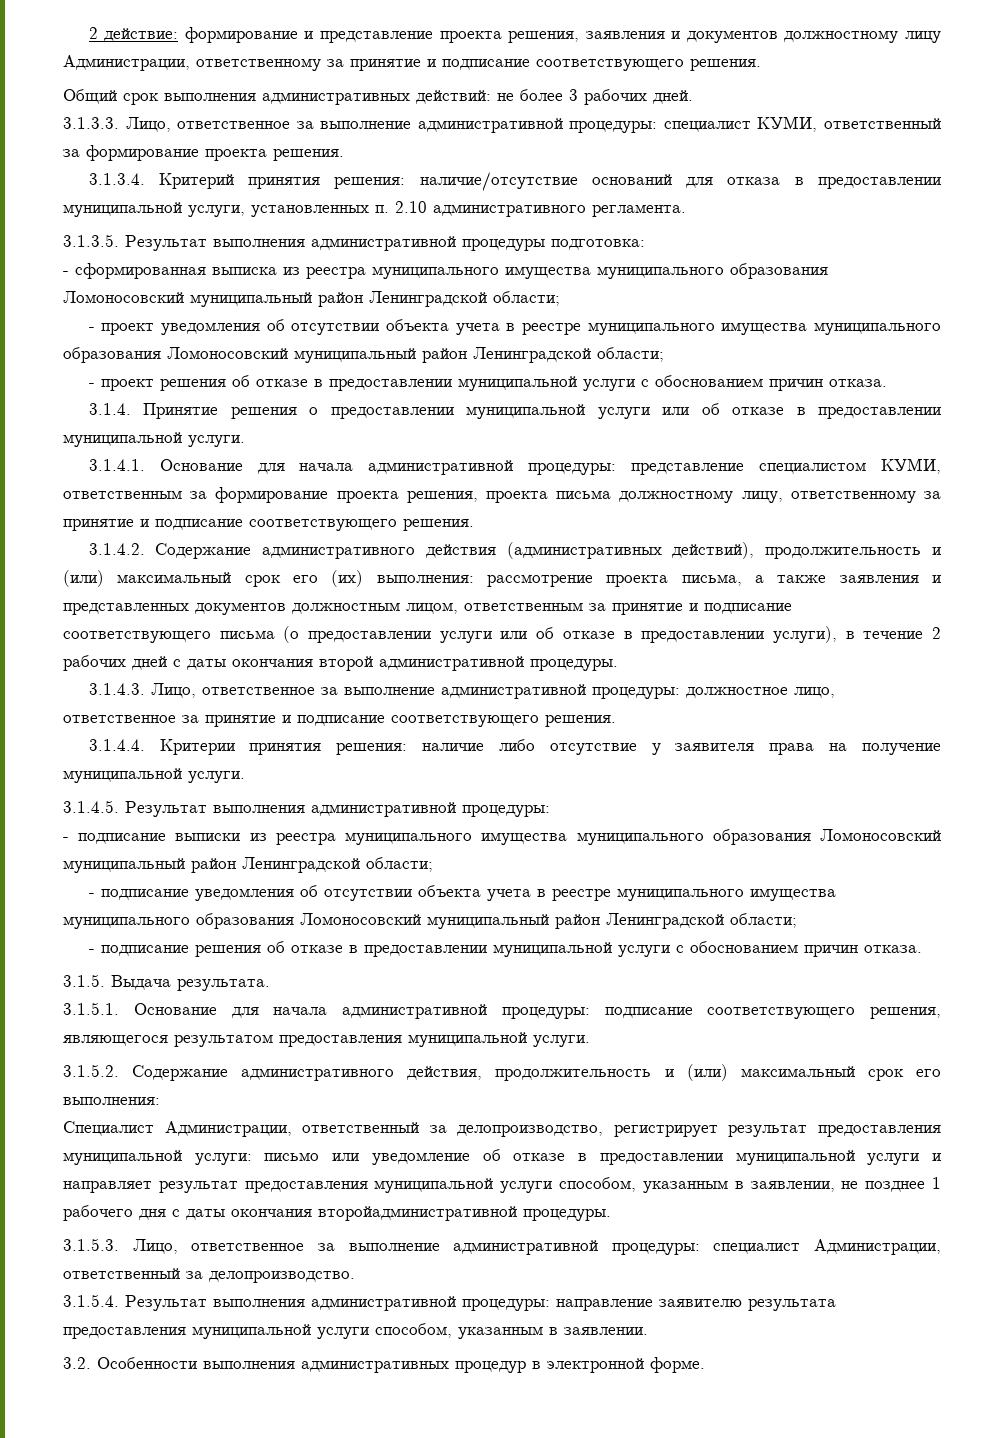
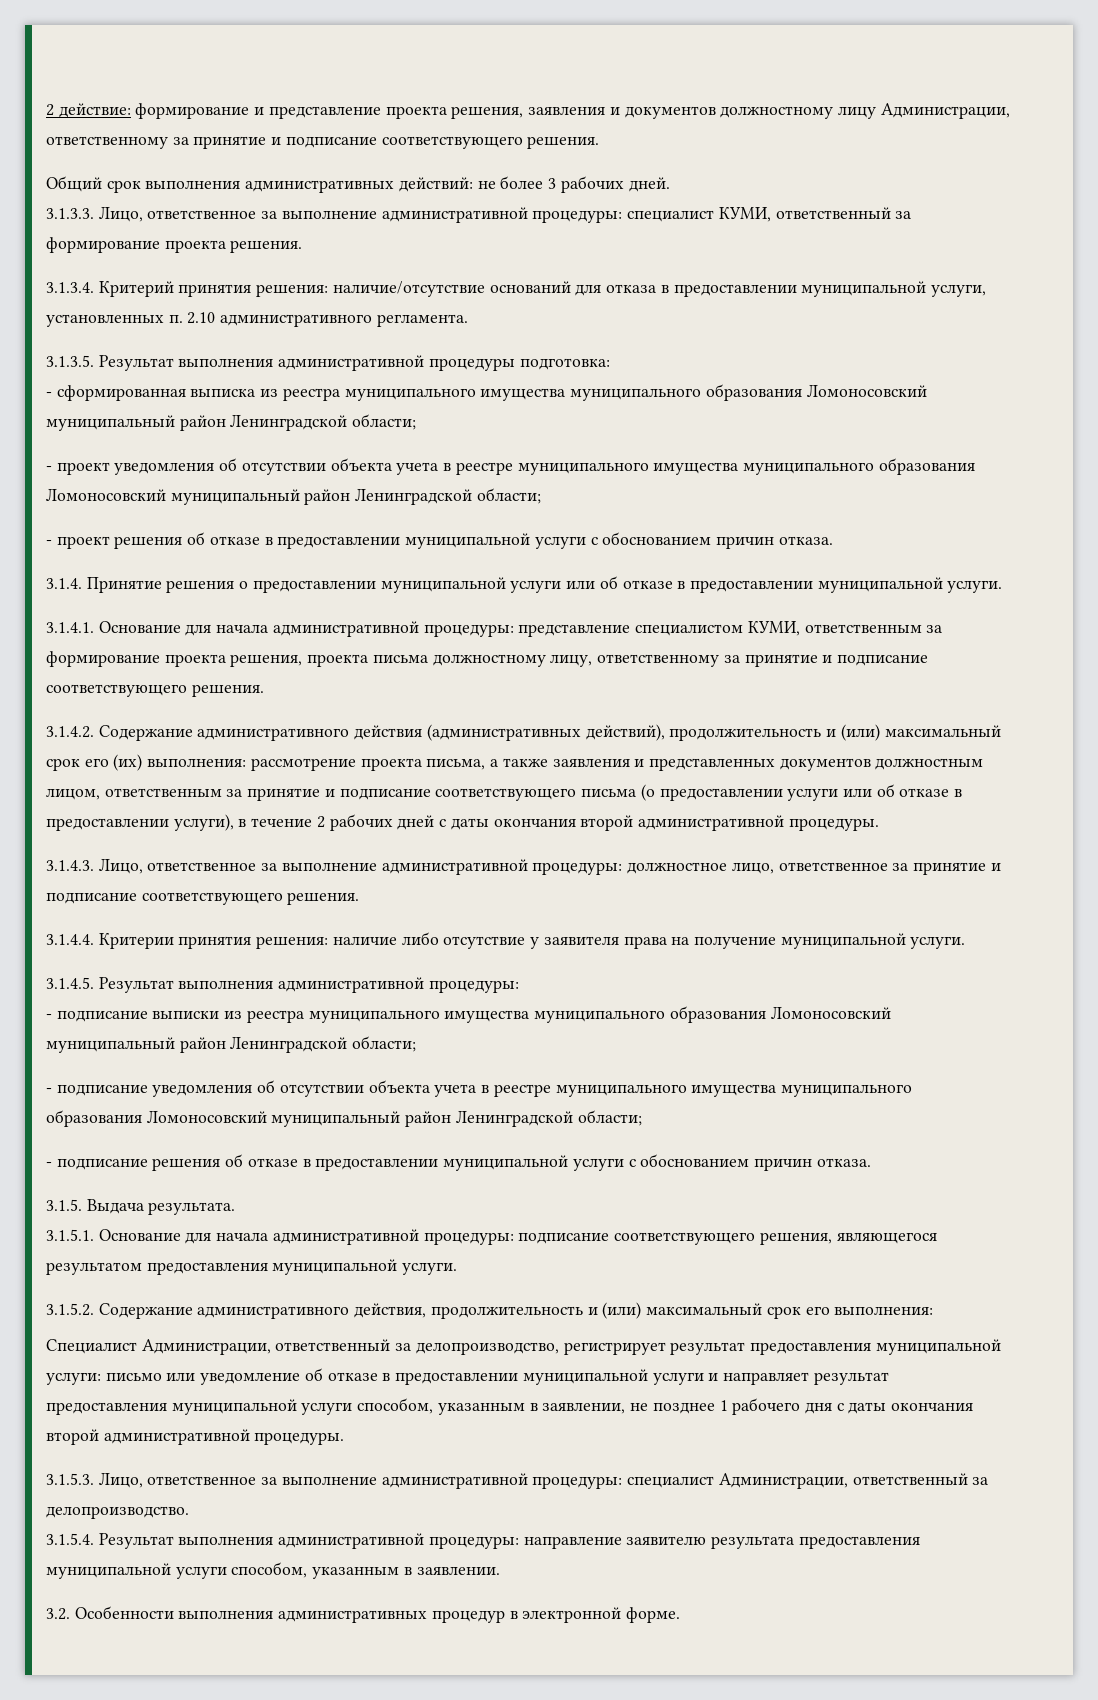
- Специалист Администрации, ответственный за делопроизводство, регистрирует результат предоставления муниципальной услуги: письмо или уведомление об отказе в предоставлении муниципальной услуги и направляет результат предоставления муниципальной услуги способом, указанным в заявлении, не позднее 1 рабочего дня с даты окончания второйадминистративной процедуры.
+ Специалист Администрации, ответственный за делопроизводство, регистрирует результат предоставления муниципальной услуги: письмо или уведомление об отказе в предоставлении муниципальной услуги и направляет результат предоставления муниципальной услуги способом, указанным в заявлении, не позднее 1 рабочего дня с даты окончания второй административной процедуры.

